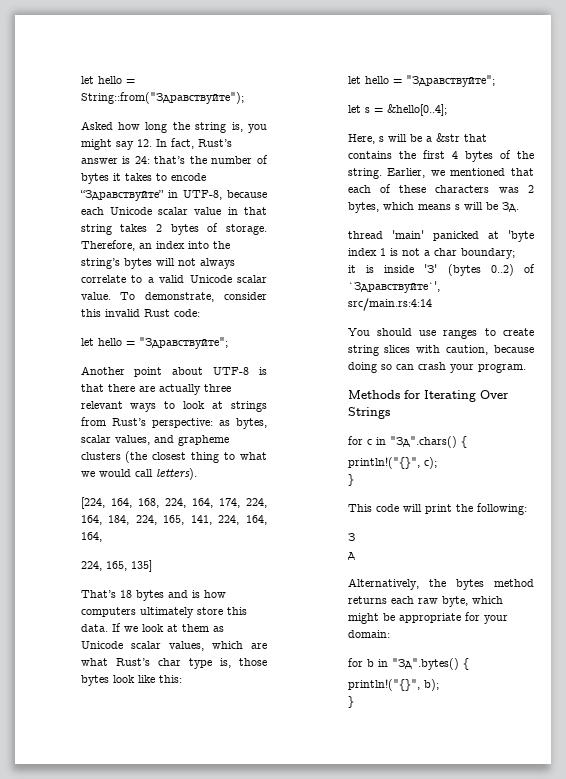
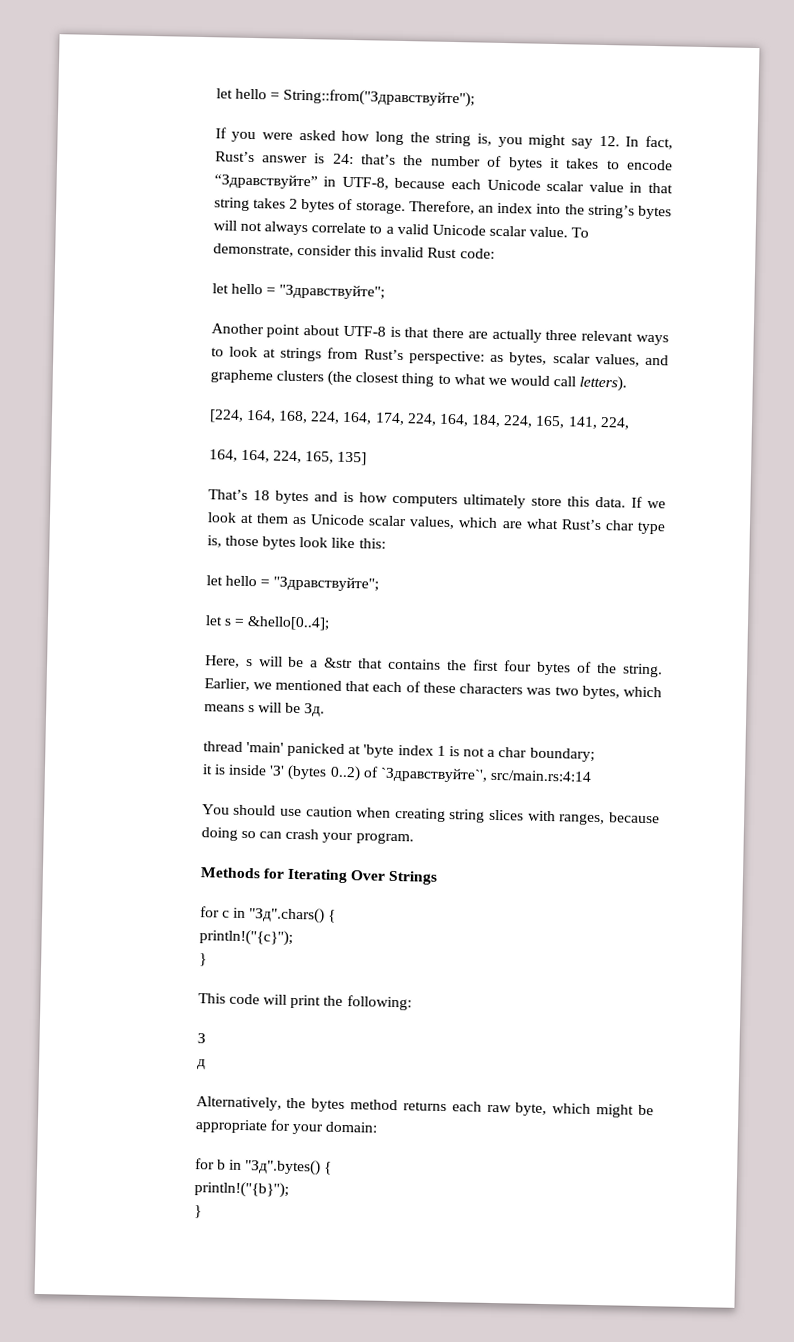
- Asked how long the string is, you might say 12. In fact, Rust’s answer is 24: that’s the number of bytes it takes to encode “Здравствуйте” in UTF-8, because each Unicode scalar value in that string takes 2 bytes of storage.
+ If you were asked how long the string is, you might say 12. In fact, Rust’s answer is 24: that’s the number of bytes it takes to encode “Здравствуйте” in UTF-8, because each Unicode scalar value in that string takes 2 bytes of storage.
- [224, 164, 168, 224, 164, 174, 224, 164, 184, 224, 165, 141, 224, 164, 164,
- 224, 165, 135]
+ [224, 164, 168, 224, 164, 174, 224, 164, 184, 224, 165, 141, 224,
+ 164, 164, 224, 165, 135]
- Here, s will be a &str that contains the first 4 bytes of the string.
+ Here, s will be a &str that contains the first four bytes of the string.
- Earlier, we mentioned that each of these characters was 2 bytes, which means s will be Зд.
+ Earlier, we mentioned that each of these characters was two bytes, which means s will be Зд.
- it is inside 'З' (bytes 0..2) of `Здравствуйте`',
- src/main.rs:4:14
+ it is inside 'З' (bytes 0..2) of `Здравствуйте`', src/main.rs:4:14
- You should use ranges to create string slices with caution, because doing so can crash your program.
+ You should use caution when creating string slices with ranges, because doing so can crash your program.
- println!("{}", c);
+ println!("{c}");
- println!("{}", b);
+ println!("{b}");

